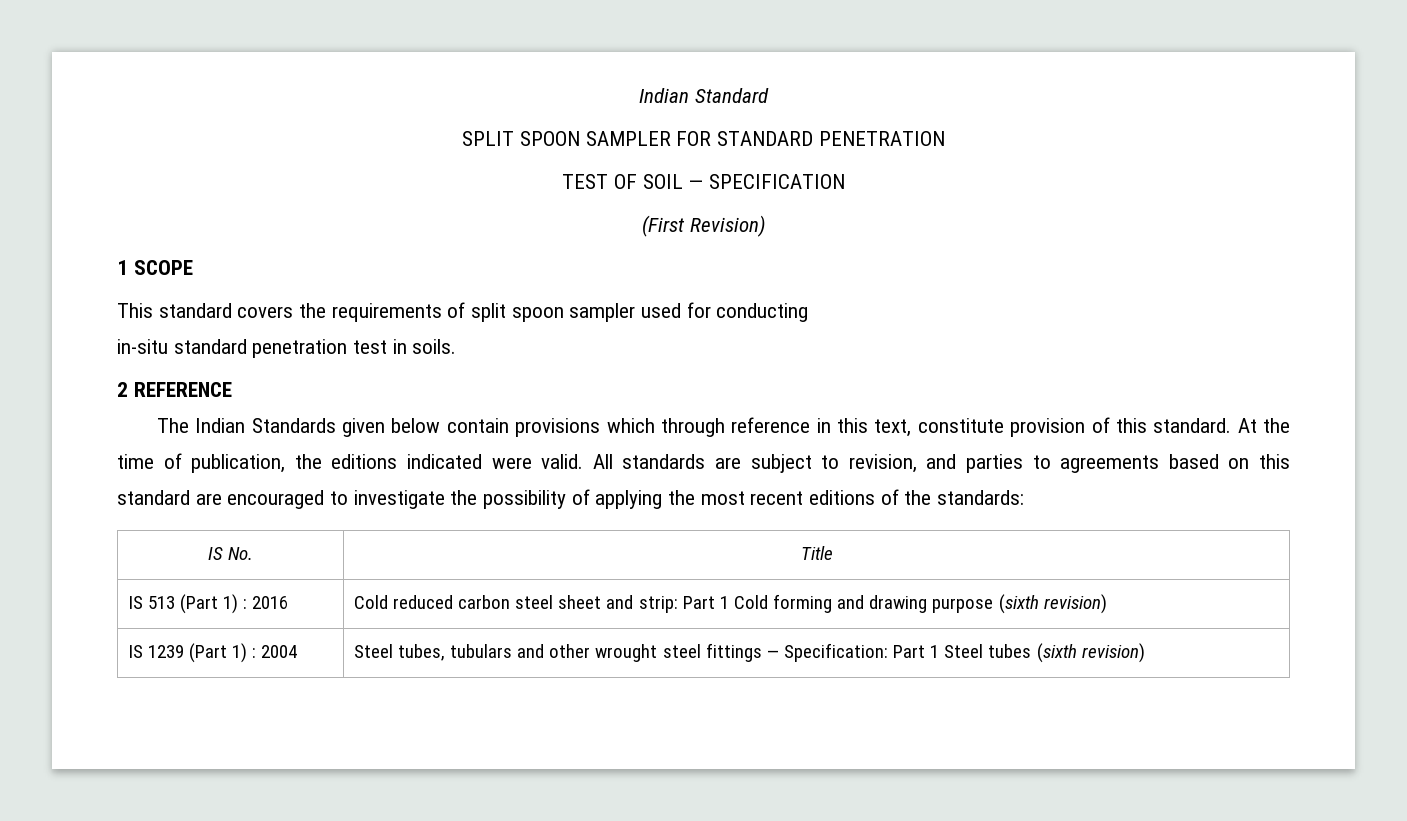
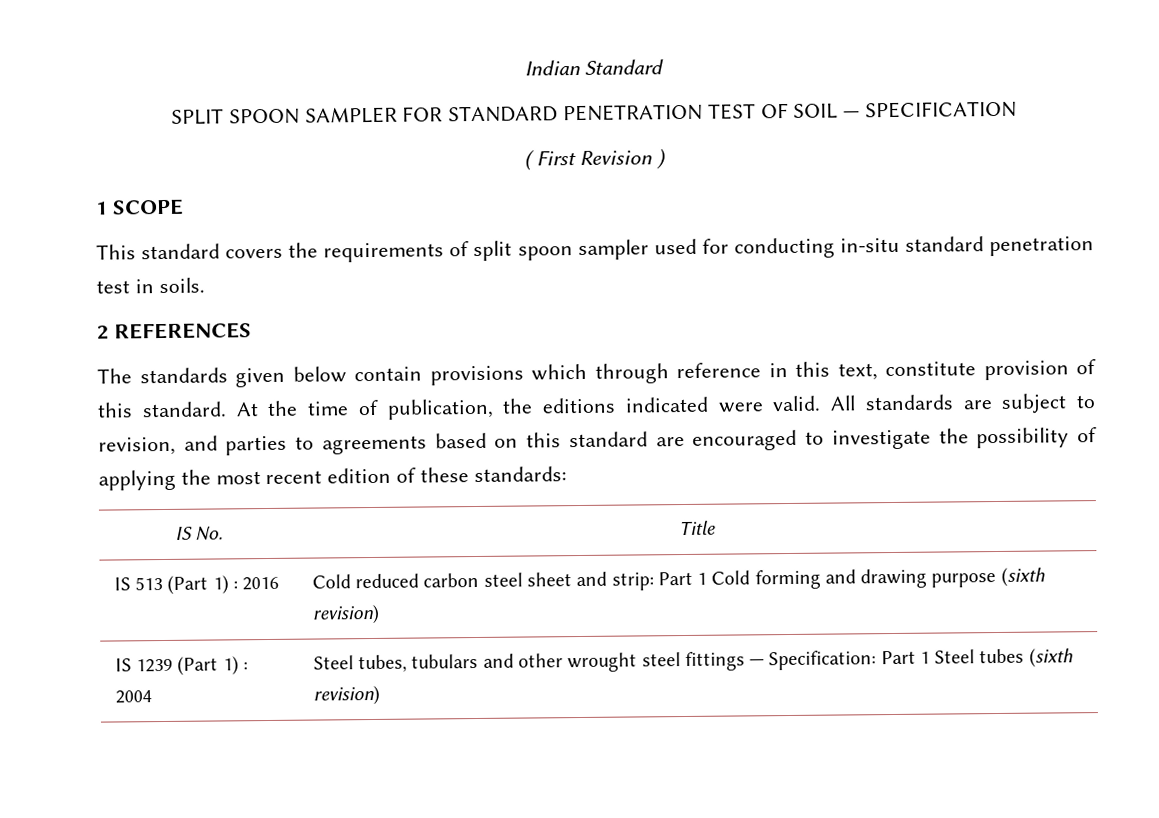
- SPLIT SPOON SAMPLER FOR STANDARD PENETRATION
- TEST OF SOIL — SPECIFICATION
+ SPLIT SPOON SAMPLER FOR STANDARD PENETRATION TEST OF SOIL — SPECIFICATION
- (First Revision)
+ ( First Revision )
- This standard covers the requirements of split spoon sampler used for conducting
- in-situ standard penetration test in soils.
+ This standard covers the requirements of split spoon sampler used for conducting in-situ standard penetration test in soils.
- 2 REFERENCE
+ 2 REFERENCES
- The Indian Standards given below contain provisions which through reference in this text, constitute provision of this standard.
+ The standards given below contain provisions which through reference in this text, constitute provision of this standard.
- All standards are subject to revision, and parties to agreements based on this standard are encouraged to investigate the possibility of applying the most recent editions of the standards:
+ All standards are subject to revision, and parties to agreements based on this standard are encouraged to investigate the possibility of applying the most recent edition of these standards:

